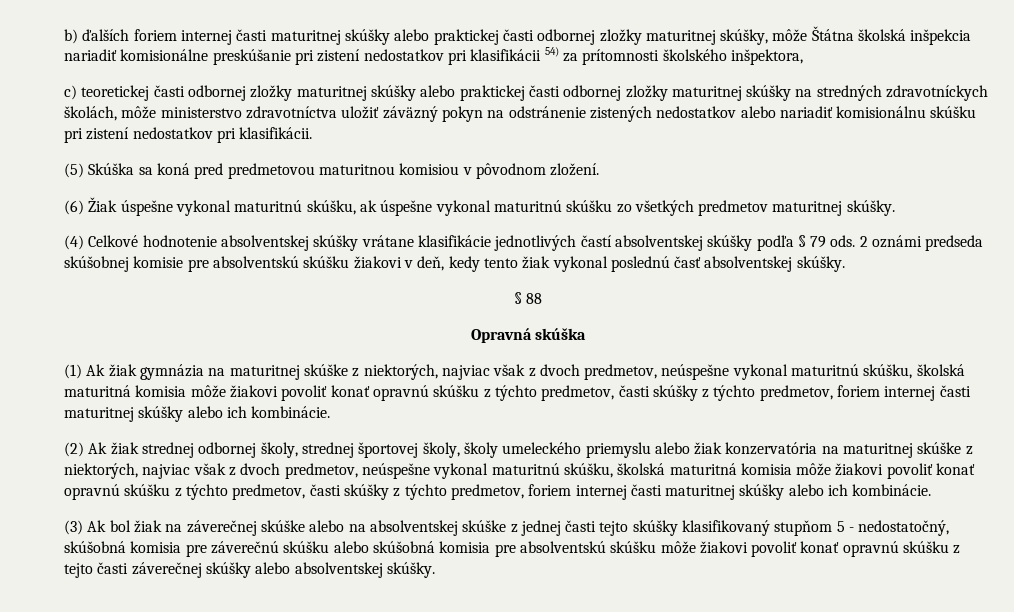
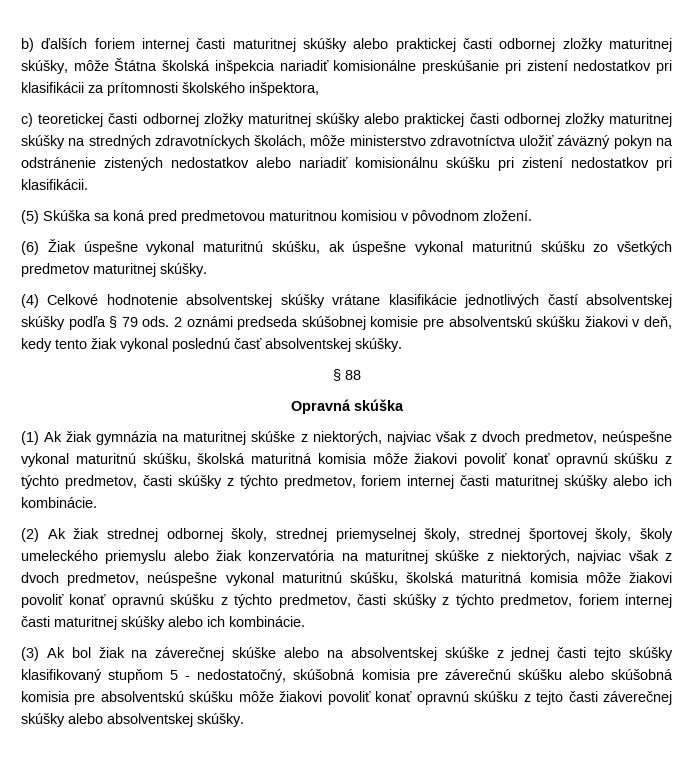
- b) ďalších foriem internej časti maturitnej skúšky alebo praktickej časti odbornej zložky maturitnej skúšky, môže Štátna školská inšpekcia nariadiť komisionálne preskúšanie pri zistení nedostatkov pri klasifikácii 54) za prítomnosti školského inšpektora,
+ b) ďalších foriem internej časti maturitnej skúšky alebo praktickej časti odbornej zložky maturitnej skúšky, môže Štátna školská inšpekcia nariadiť komisionálne preskúšanie pri zistení nedostatkov pri klasifikácii za prítomnosti školského inšpektora,
- (2) Ak žiak strednej odbornej školy, strednej športovej školy, školy umeleckého priemyslu alebo žiak konzervatória na maturitnej skúške z niektorých, najviac však z dvoch predmetov, neúspešne vykonal maturitnú skúšku, školská maturitná komisia môže žiakovi povoliť konať opravnú skúšku z týchto predmetov, časti skúšky z týchto predmetov, foriem internej časti maturitnej skúšky alebo ich kombinácie.
+ (2) Ak žiak strednej odbornej školy, strednej priemyselnej školy, strednej športovej školy, školy umeleckého priemyslu alebo žiak konzervatória na maturitnej skúške z niektorých, najviac však z dvoch predmetov, neúspešne vykonal maturitnú skúšku, školská maturitná komisia môže žiakovi povoliť konať opravnú skúšku z týchto predmetov, časti skúšky z týchto predmetov, foriem internej časti maturitnej skúšky alebo ich kombinácie.

